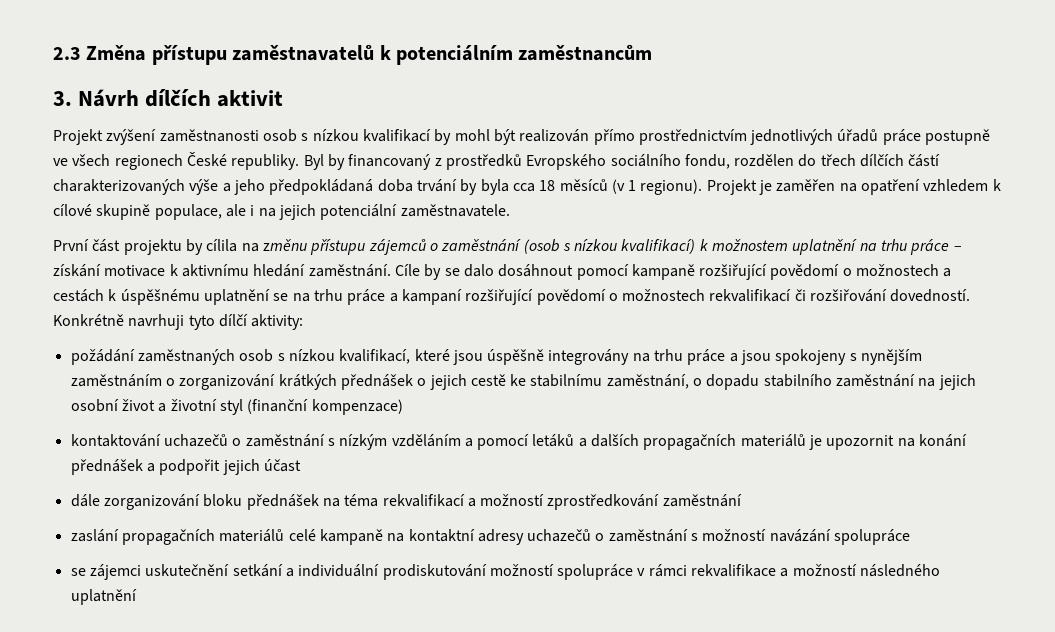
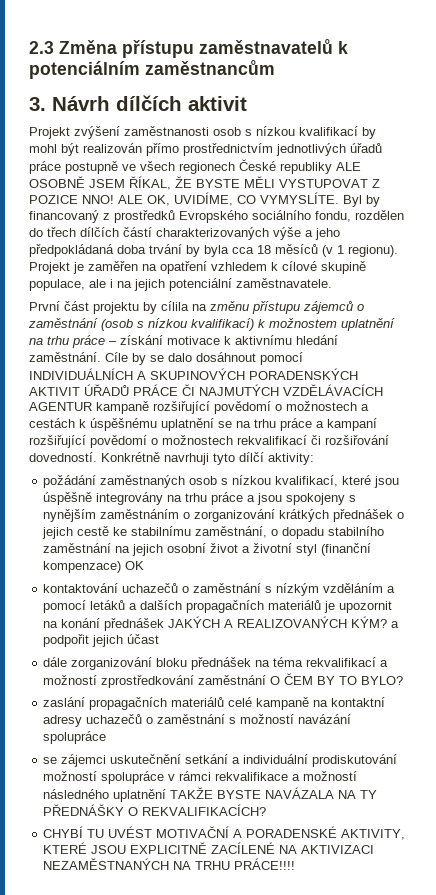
- Projekt zvýšení zaměstnanosti osob s nízkou kvalifikací by mohl být realizován přímo prostřednictvím jednotlivých úřadů práce postupně ve všech regionech České republiky.
+ Projekt zvýšení zaměstnanosti osob s nízkou kvalifikací by mohl být realizován přímo prostřednictvím jednotlivých úřadů práce postupně ve všech regionech České republiky ALE OSOBNĚ JSEM ŘÍKAL, ŽE BYSTE MĚLI VYSTUPOVAT Z POZICE NNO! ALE OK, UVIDÍME, CO VYMYSLÍTE.
- Cíle by se dalo dosáhnout pomocí kampaně rozšiřující povědomí o možnostech a cestách k úspěšnému uplatnění se na trhu práce a kampaní rozšiřující povědomí o možnostech rekvalifikací či rozšiřování dovedností.
+ Cíle by se dalo dosáhnout pomocí INDIVIDUÁLNÍCH A SKUPINOVÝCH PORADENSKÝCH AKTIVIT ÚŘADŮ PRÁCE ČI NAJMUTÝCH VZDĚLÁVACÍCH AGENTUR kampaně rozšiřující povědomí o možnostech a cestách k úspěšnému uplatnění se na trhu práce a kampaní rozšiřující povědomí o možnostech rekvalifikací či rozšiřování dovedností.
- požádání zaměstnaných osob s nízkou kvalifikací, které jsou úspěšně integrovány na trhu práce a jsou spokojeny s nynějším zaměstnáním o zorganizování krátkých přednášek o jejich cestě ke stabilnímu zaměstnání, o dopadu stabilního zaměstnání na jejich osobní život a životní styl (finanční kompenzace)
+ požádání zaměstnaných osob s nízkou kvalifikací, které jsou úspěšně integrovány na trhu práce a jsou spokojeny s nynějším zaměstnáním o zorganizování krátkých přednášek o jejich cestě ke stabilnímu zaměstnání, o dopadu stabilního zaměstnání na jejich osobní život a životní styl (finanční kompenzace) OK
- kontaktování uchazečů o zaměstnání s nízkým vzděláním a pomocí letáků a dalších propagačních materiálů je upozornit na konání přednášek a podpořit jejich účast
+ kontaktování uchazečů o zaměstnání s nízkým vzděláním a pomocí letáků a dalších propagačních materiálů je upozornit na konání přednášek JAKÝCH A REALIZOVANÝCH KÝM? a podpořit jejich účast
- dále zorganizování bloku přednášek na téma rekvalifikací a možností zprostředkování zaměstnání
+ dále zorganizování bloku přednášek na téma rekvalifikací a možností zprostředkování zaměstnání O ČEM BY TO BYLO?
- se zájemci uskutečnění setkání a individuální prodiskutování možností spolupráce v rámci rekvalifikace a možností následného uplatnění
+ se zájemci uskutečnění setkání a individuální prodiskutování možností spolupráce v rámci rekvalifikace a možností následného uplatnění TAKŽE BYSTE NAVÁZALA NA TY PŘEDNÁŠKY O REKVALIFIKACÍCH?
+ CHYBÍ TU UVÉST MOTIVAČNÍ A PORADENSKÉ AKTIVITY, KTERÉ JSOU EXPLICITNĚ ZACÍLENÉ NA AKTIVIZACI NEZAMĚSTNANÝCH NA TRHU PRÁCE!!!!

